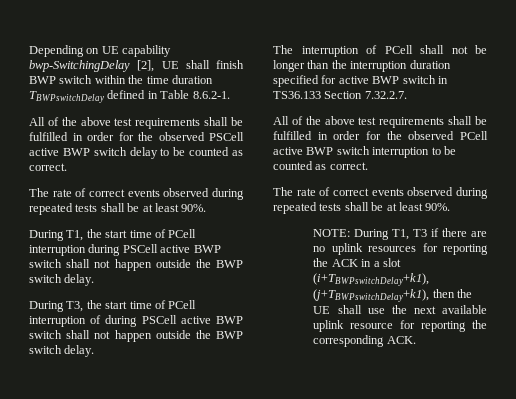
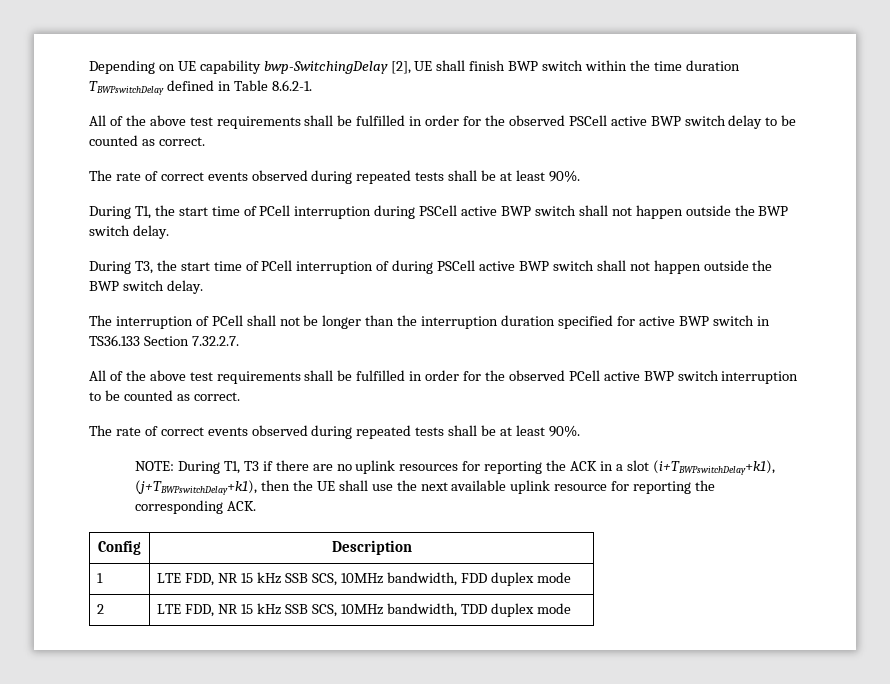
+ Config | Description
+ 1 | LTE FDD, NR 15 kHz SSB SCS, 10MHz bandwidth, FDD duplex mode
+ 2 | LTE FDD, NR 15 kHz SSB SCS, 10MHz bandwidth, TDD duplex mode

